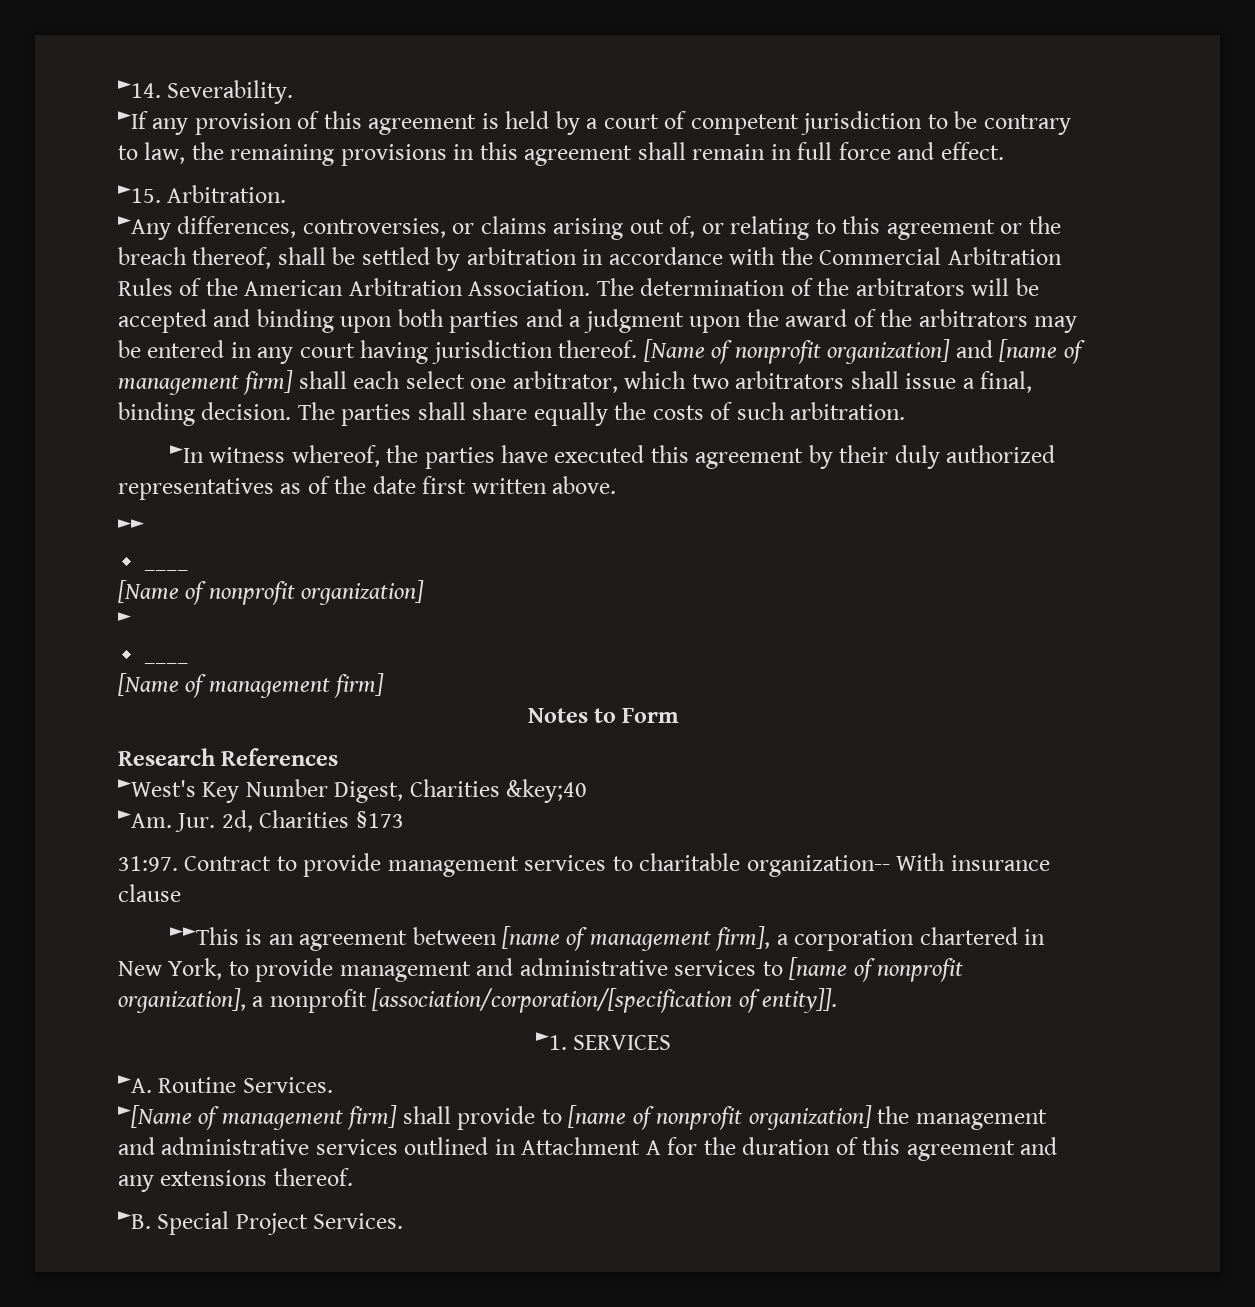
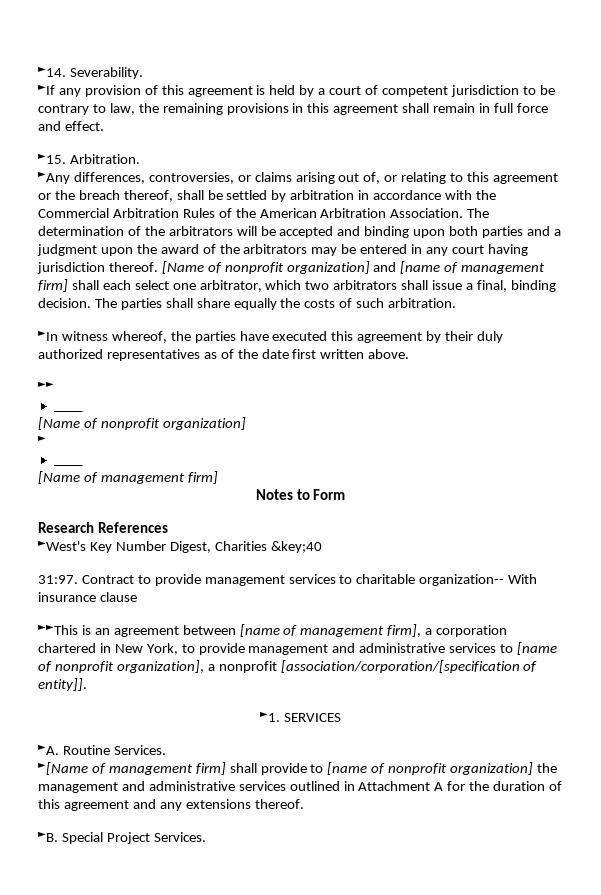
- ►Am. Jur. 2d, Charities §173

